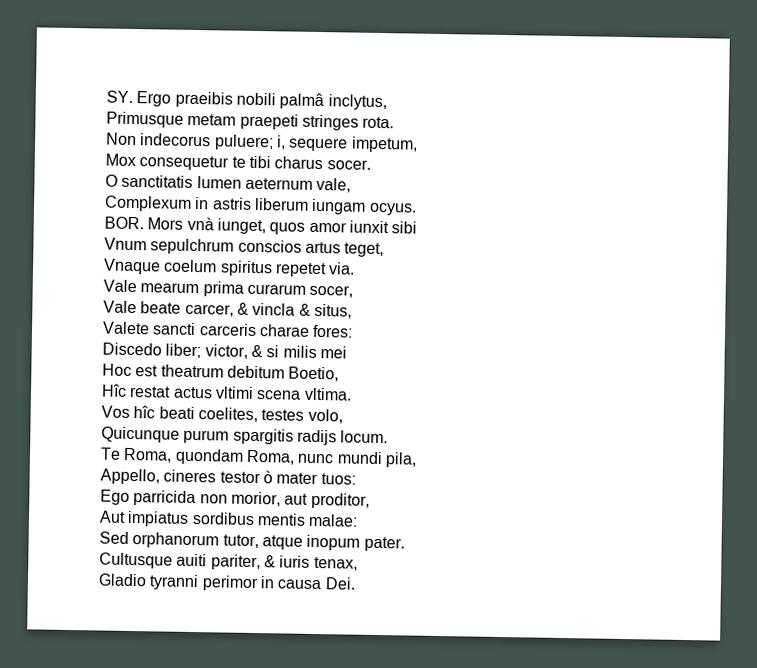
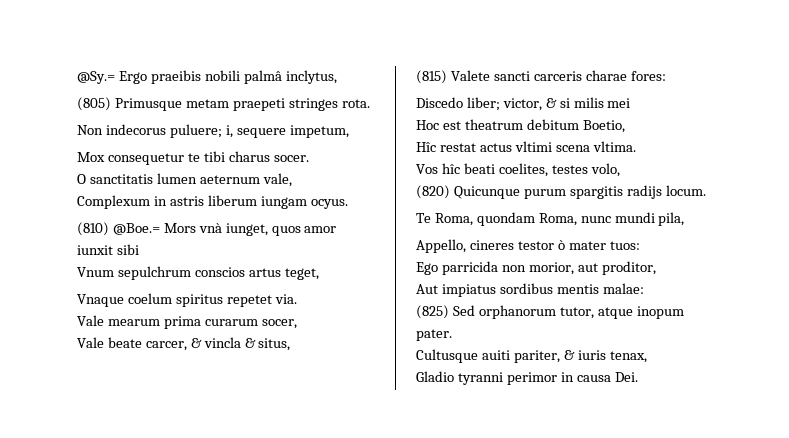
- SY. Ergo praeibis nobili palmâ inclytus,
+ @Sy.= Ergo praeibis nobili palmâ inclytus,
- Primusque metam praepeti stringes rota.
+ (805) Primusque metam praepeti stringes rota.
- BOR. Mors vnà iunget, quos amor iunxit sibi
+ (810) @Boe.= Mors vnà iunget, quos amor iunxit sibi
- Valete sancti carceris charae fores:
+ (815) Valete sancti carceris charae fores:
- Quicunque purum spargitis radijs locum.
+ (820) Quicunque purum spargitis radijs locum.
- Sed orphanorum tutor, atque inopum pater.
+ (825) Sed orphanorum tutor, atque inopum pater.

